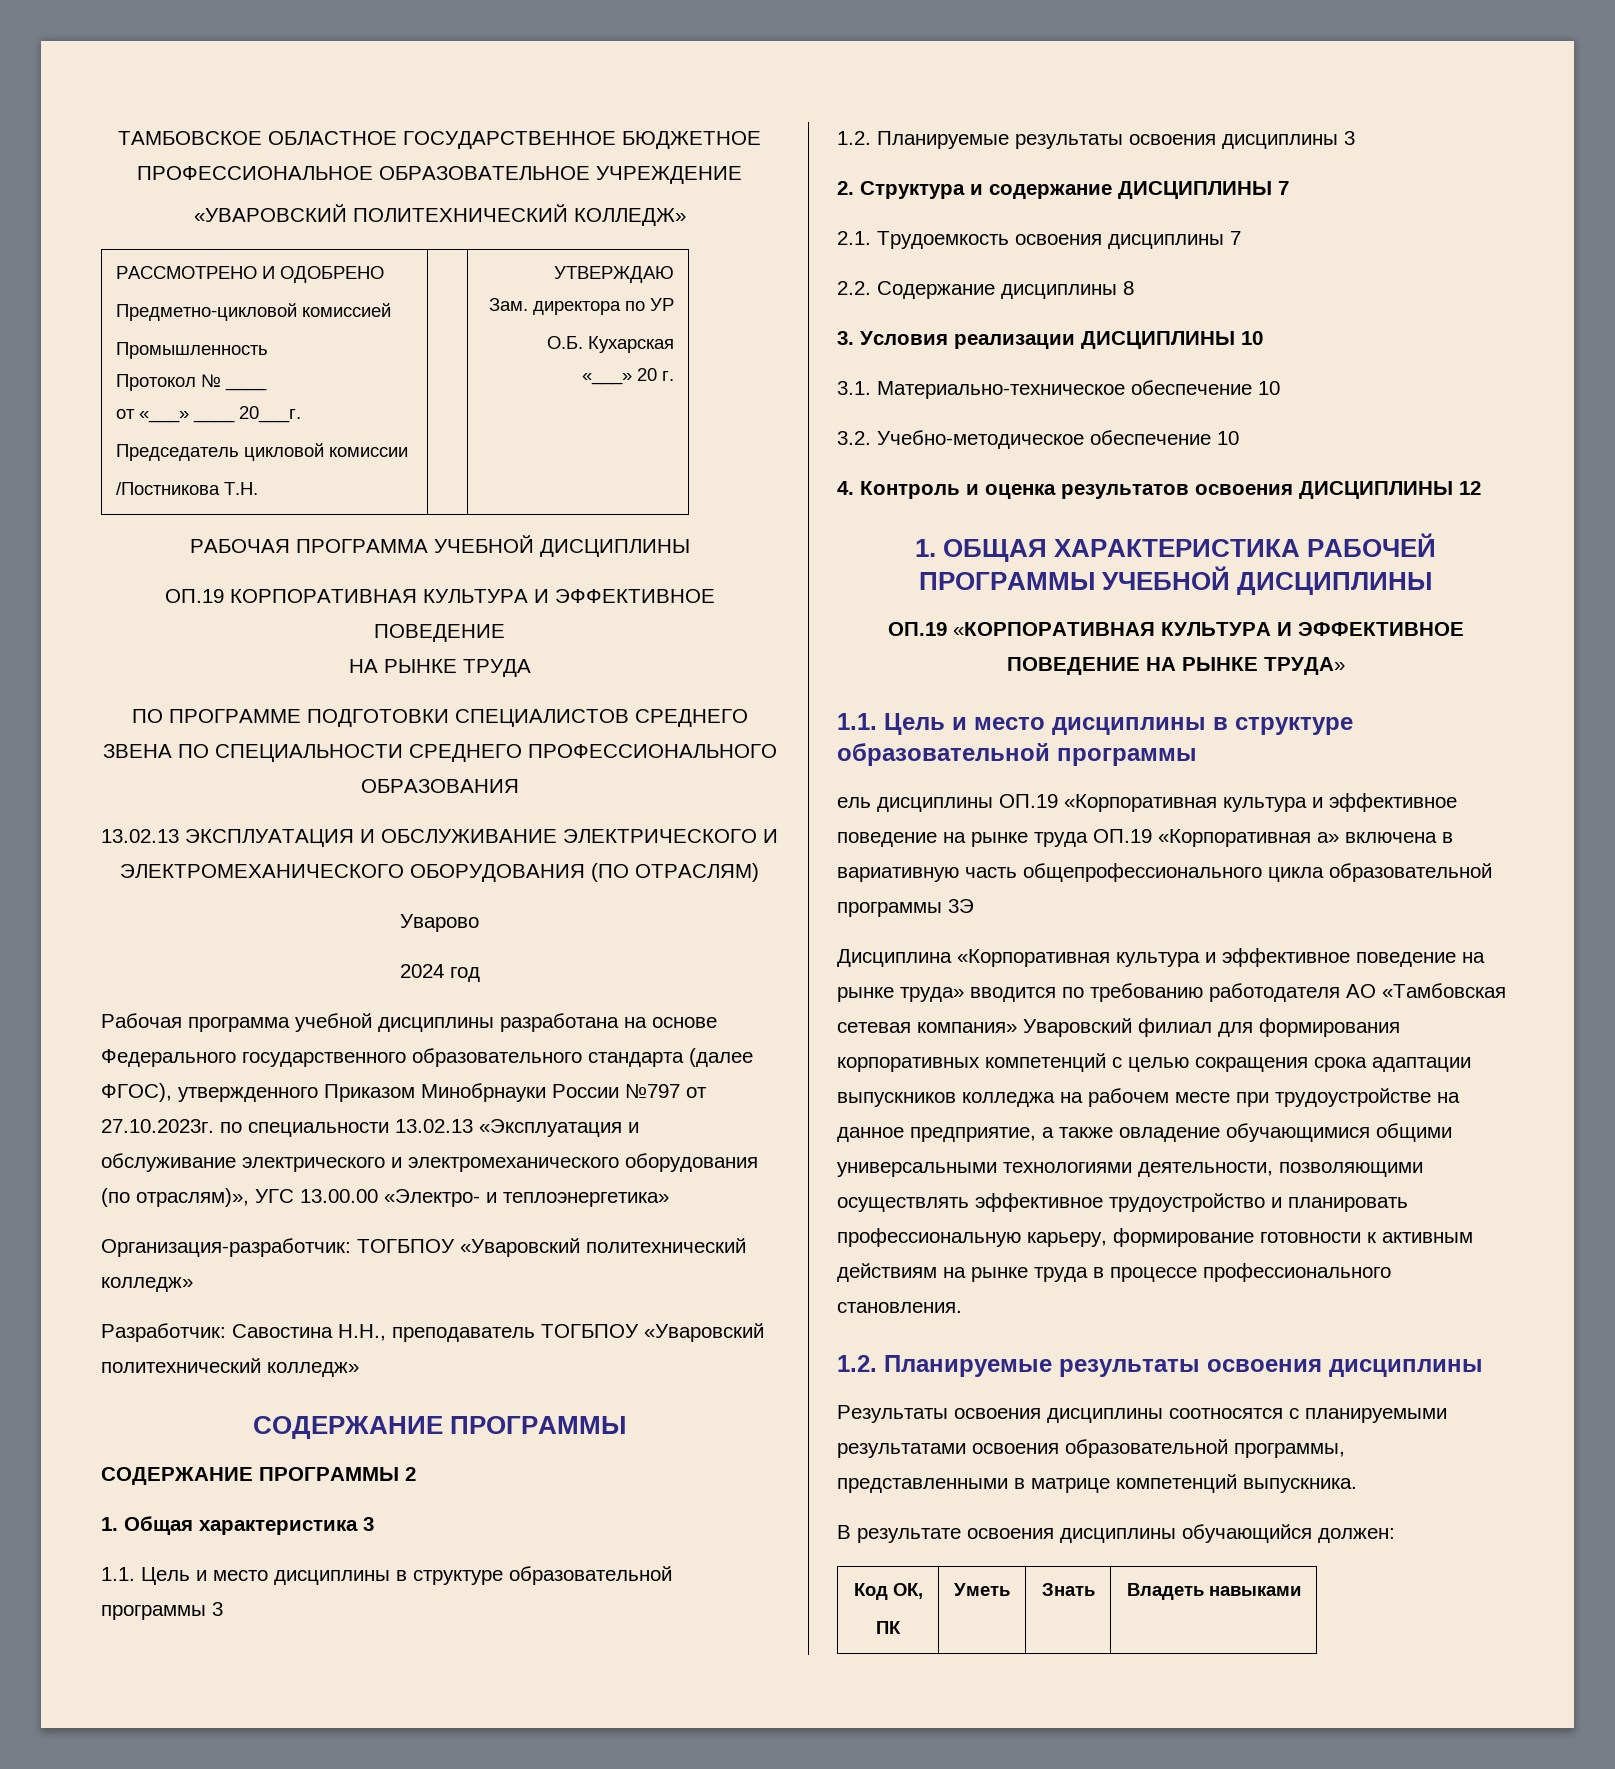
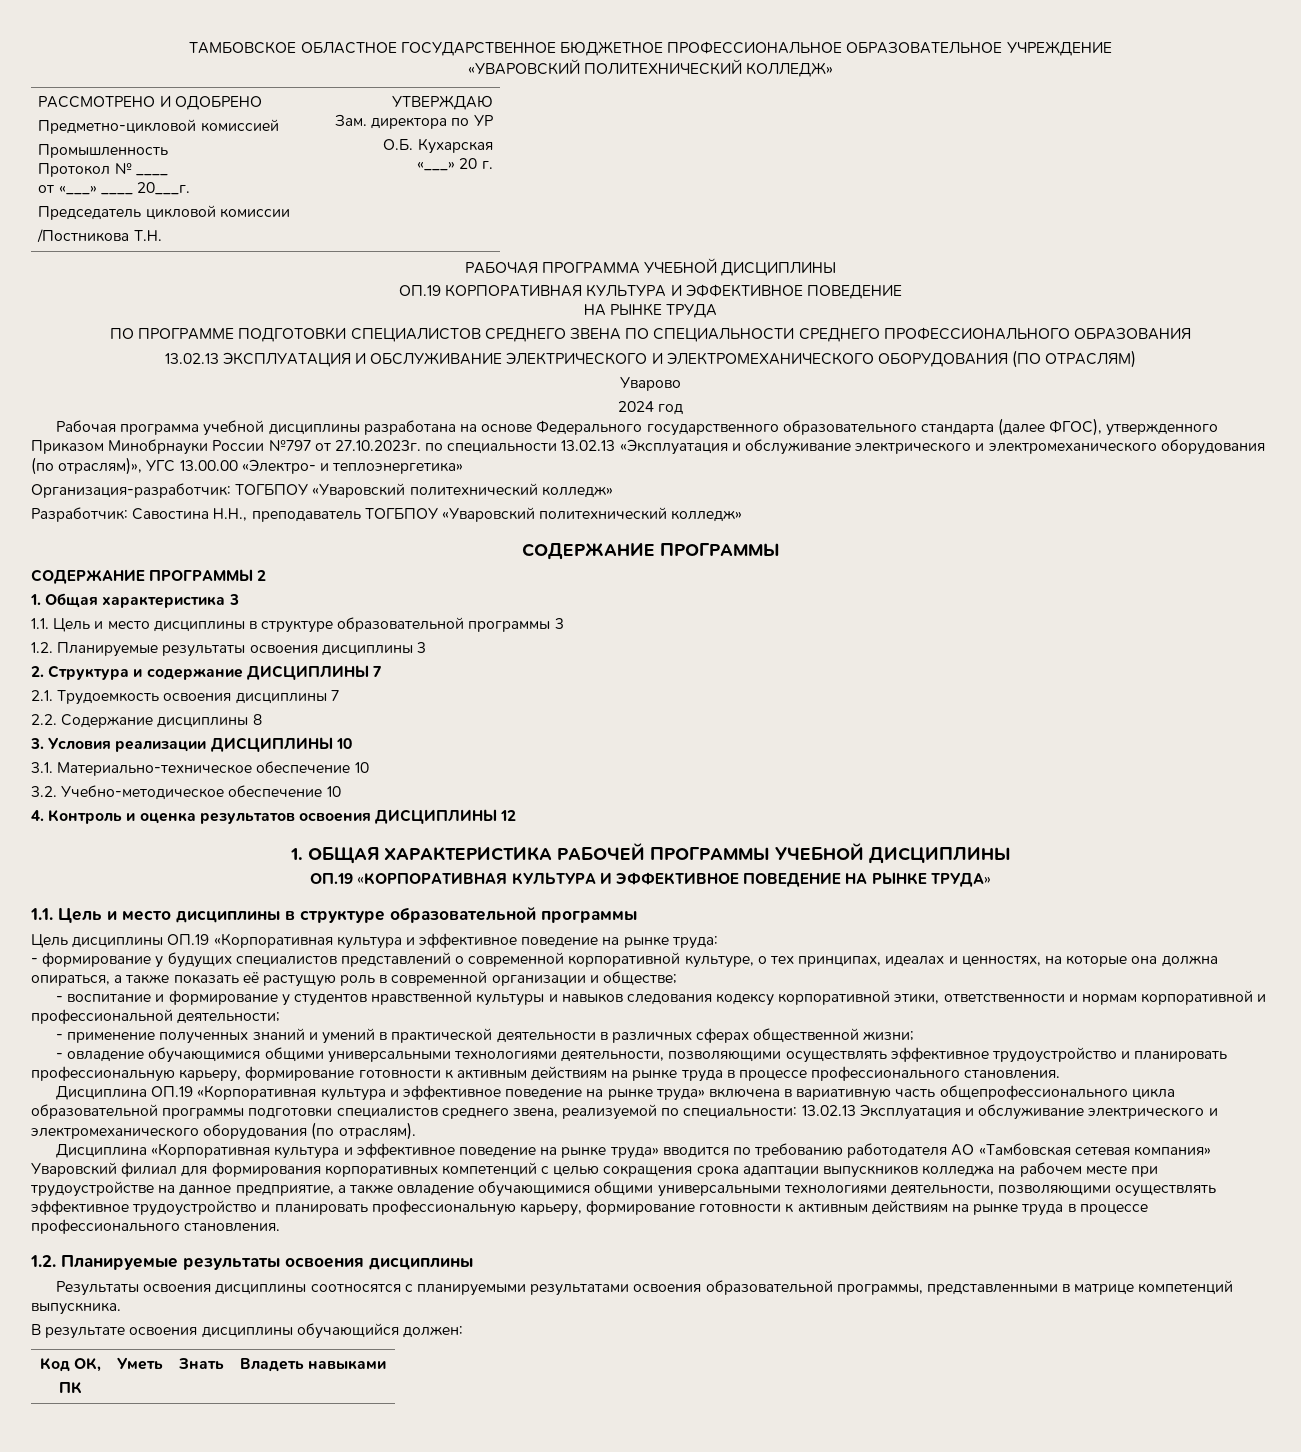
- ель дисциплины ОП.19 «Корпоративная культура и эффективное поведение на рынке труда ОП.19 «Корпоративная а» включена в вариативную часть общепрофессионального цикла образовательной программы 3Э
+ Цель дисциплины ОП.19 «Корпоративная культура и эффективное поведение на рынке труда:
+ - формирование у будущих специалистов представлений о современной корпоративной культуре, о тех принципах, идеалах и ценностях, на которые она должна опираться, а также показать её растущую роль в современной организации и обществе;
+ - воспитание и формирование у студентов нравственной культуры и навыков следования кодексу корпоративной этики, ответственности и нормам корпоративной и профессиональной деятельности;
+ - применение полученных знаний и умений в практической деятельности в различных сферах общественной жизни;
+ - овладение обучающимися общими универсальными технологиями деятельности, позволяющими осуществлять эффективное трудоустройство и планировать профессиональную карьеру, формирование готовности к активным действиям на рынке труда в процессе профессионального становления.
+ Дисциплина ОП.19 «Корпоративная культура и эффективное поведение на рынке труда» включена в вариативную часть общепрофессионального цикла образовательной программы подготовки специалистов среднего звена, реализуемой по специальности: 13.02.13 Эксплуатация и обслуживание электрического и электромеханического оборудования (по отраслям).

